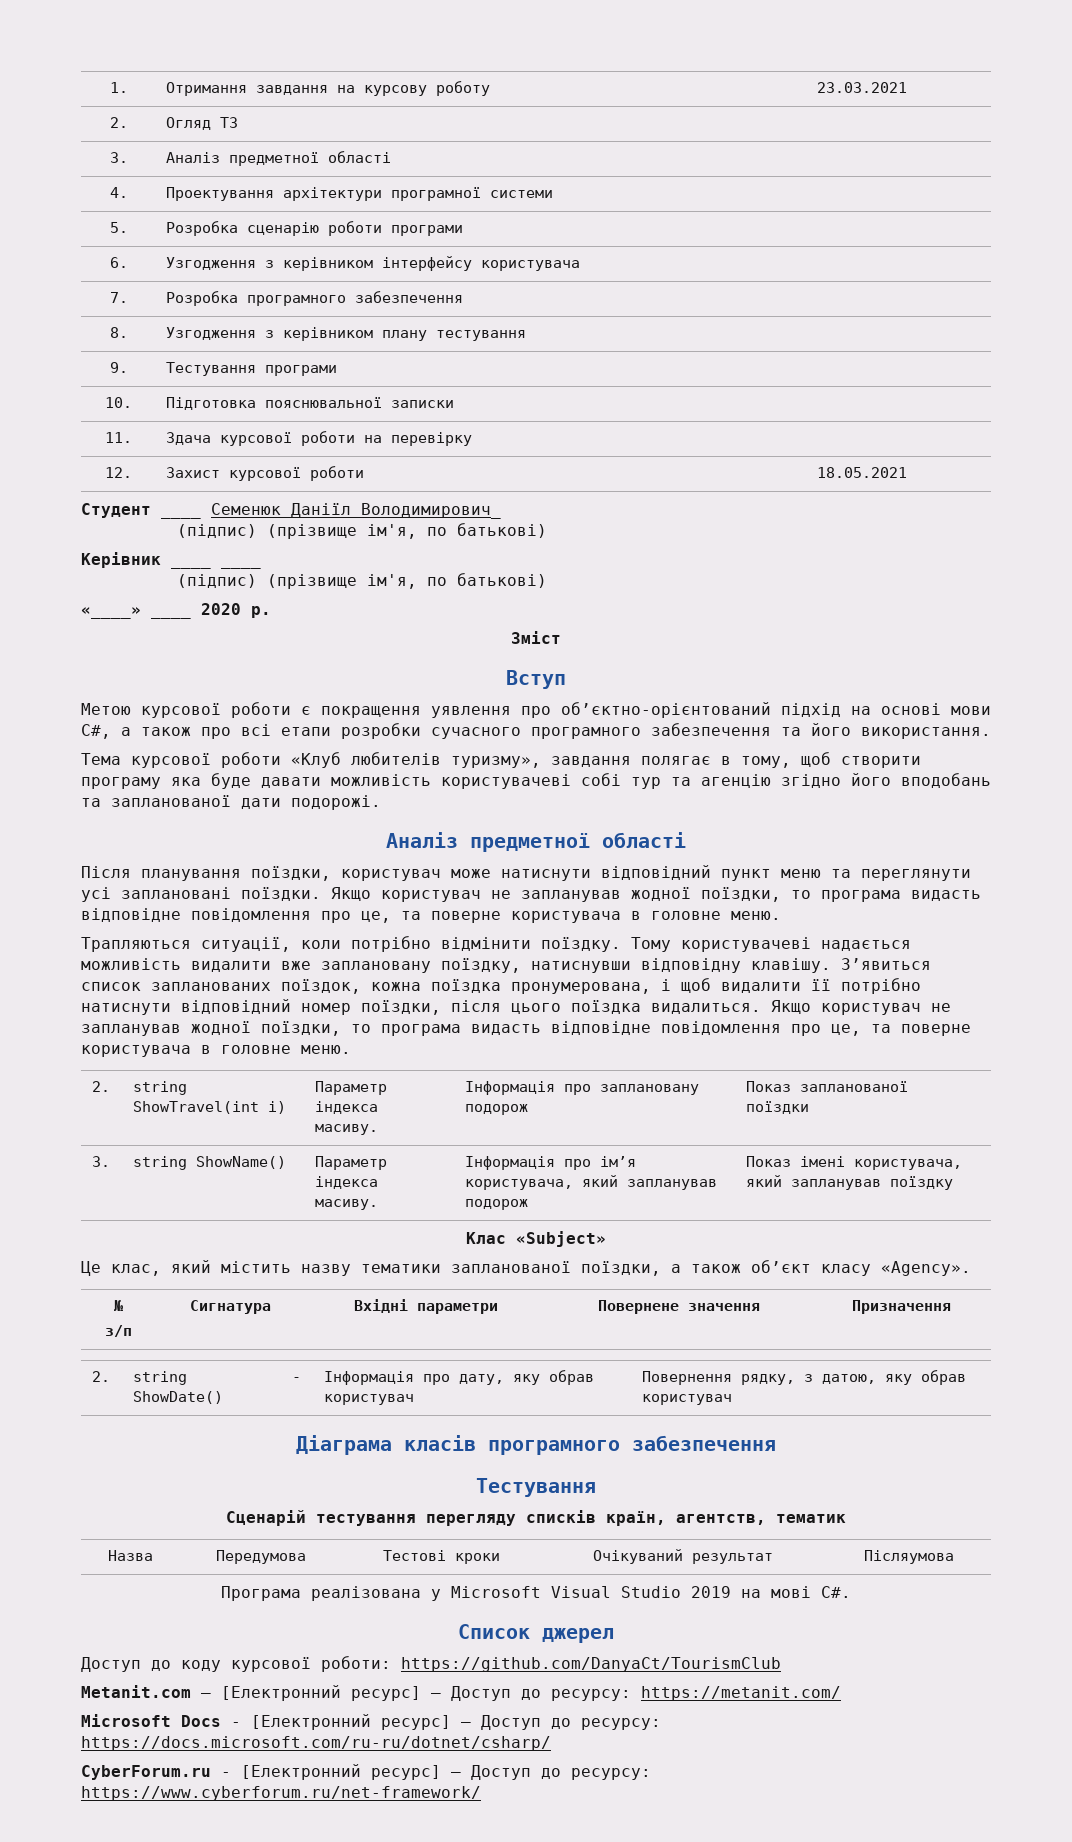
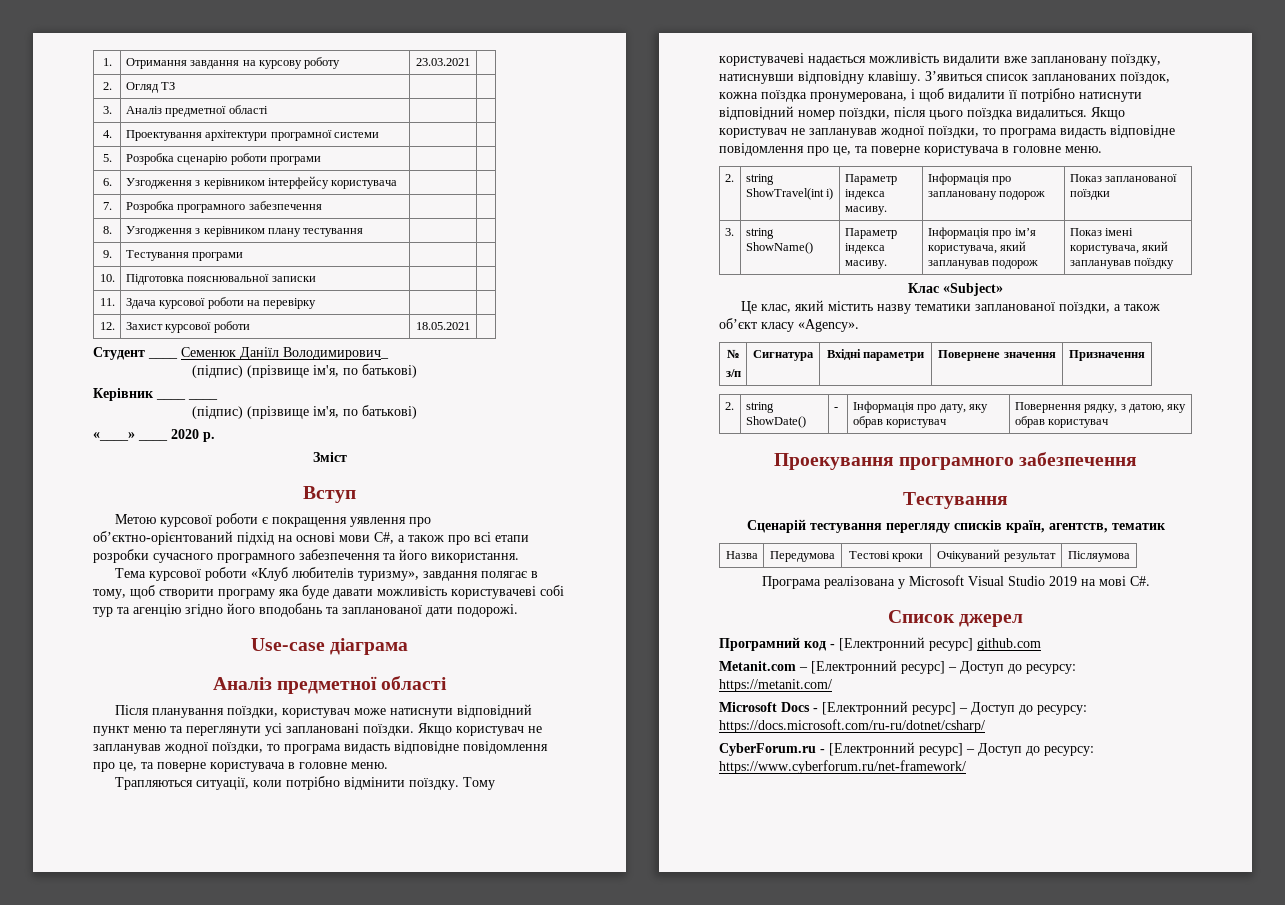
+ Use-case діаграма
- Діаграма класів програмного забезпечення
+ Проекування програмного забезпечення
- Доступ до коду курсової роботи: https://github.com/DanyaCt/TourismClub
+ Програмний код - [Електронний ресурс] github.com

